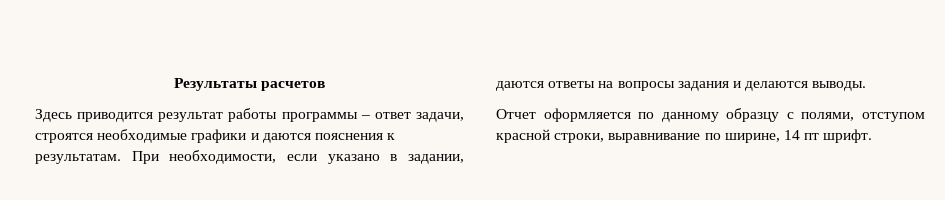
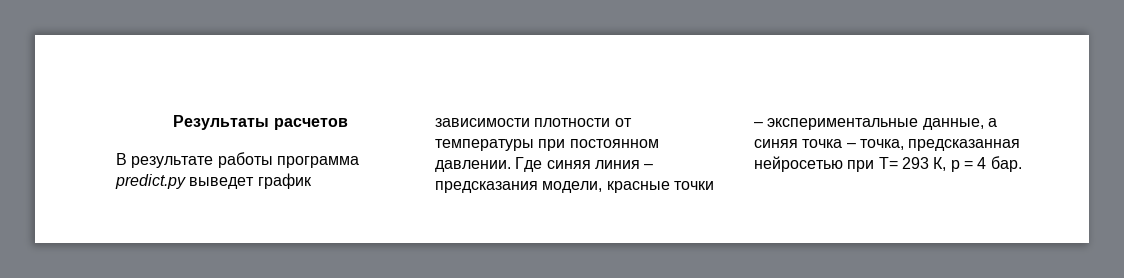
- Здесь приводится результат работы программы – ответ задачи, строятся необходимые графики и даются пояснения к результатам. При необходимости, если указано в задании, даются ответы на вопросы задания и делаются выводы.
- Отчет оформляется по данному образцу с полями, отступом красной строки, выравнивание по ширине, 14 пт шрифт.
+ В результате работы программа predict.py выведет график зависимости плотности от температуры при постоянном давлении. Где синяя линия – предсказания модели, красные точки – экспериментальные данные, а синяя точка – точка, предсказанная нейросетью при T= 293 К, p = 4 бар.

